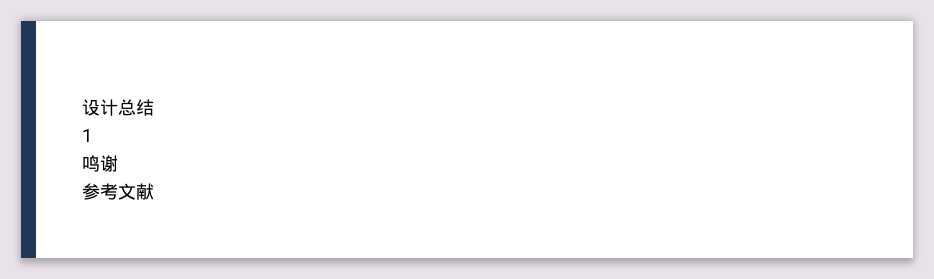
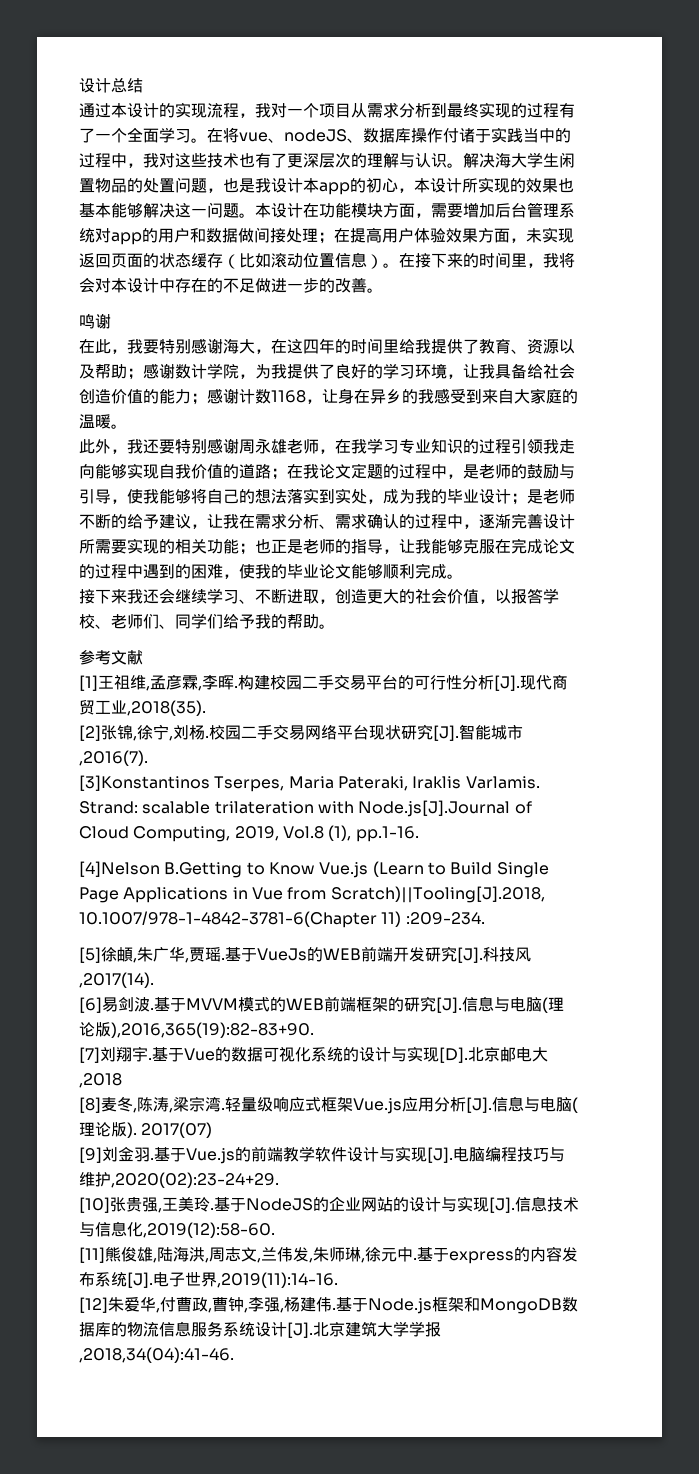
- 1
+ 通过本设计的实现流程，我对一个项目从需求分析到最终实现的过程有了一个全面学习。在将vue、nodeJS、数据库操作付诸于实践当中的过程中，我对这些技术也有了更深层次的理解与认识。解决海大学生闲置物品的处置问题，也是我设计本app的初心，本设计所实现的效果也基本能够解决这一问题。本设计在功能模块方面，需要增加后台管理系统对app的用户和数据做间接处理；在提高用户体验效果方面，未实现返回页面的状态缓存（比如滚动位置信息）。在接下来的时间里，我将会对本设计中存在的不足做进一步的改善。
  鸣谢
+ 在此，我要特别感谢海大，在这四年的时间里给我提供了教育、资源以及帮助；感谢数计学院，为我提供了良好的学习环境，让我具备给社会创造价值的能力；感谢计数1168，让身在异乡的我感受到来自大家庭的温暖。
+ 此外，我还要特别感谢周永雄老师，在我学习专业知识的过程引领我走向能够实现自我价值的道路；在我论文定题的过程中，是老师的鼓励与引导，使我能够将自己的想法落实到实处，成为我的毕业设计；是老师不断的给予建议，让我在需求分析、需求确认的过程中，逐渐完善设计所需要实现的相关功能；也正是老师的指导，让我能够克服在完成论文的过程中遇到的困难，使我的毕业论文能够顺利完成。
+ 接下来我还会继续学习、不断进取，创造更大的社会价值，以报答学校、老师们、同学们给予我的帮助。
  参考文献
+ [1]王祖维,孟彦霖,李晖.构建校园二手交易平台的可行性分析[J].现代商贸工业,2018(35).
+ [2]张锦,徐宁,刘杨.校园二手交易网络平台现状研究[J].智能城市,2016(7).
+ [3]Konstantinos Tserpes, Maria Pateraki, Iraklis Varlamis. Strand: scalable trilateration with Node.js[J].Journal of Cloud Computing, 2019, Vol.8 (1), pp.1-16.
+ [4]Nelson B.Getting to Know Vue.js (Learn to Build Single Page Applications in Vue from Scratch)||Tooling[J].2018, 10.1007/978-1-4842-3781-6(Chapter 11) :209-234.
+ [5]徐頔,朱广华,贾瑶.基于VueJs的WEB前端开发研究[J].科技风,2017(14).
+ [6]易剑波.基于MVVM模式的WEB前端框架的研究[J].信息与电脑(理论版),2016,365(19):82-83+90.
+ [7]刘翔宇.基于Vue的数据可视化系统的设计与实现[D].北京邮电大,2018
+ [8]麦冬,陈涛,梁宗湾.轻量级响应式框架Vue.js应用分析[J].信息与电脑(理论版). 2017(07)
+ [9]刘金羽.基于Vue.js的前端教学软件设计与实现[J].电脑编程技巧与维护,2020(02):23-24+29.
+ [10]张贵强,王美玲.基于NodeJS的企业网站的设计与实现[J].信息技术与信息化,2019(12):58-60.
+ [11]熊俊雄,陆海洪,周志文,兰伟发,朱师琳,徐元中.基于express的内容发布系统[J].电子世界,2019(11):14-16.
+ [12]朱爱华,付曹政,曹钟,李强,杨建伟.基于Node.js框架和MongoDB数据库的物流信息服务系统设计[J].北京建筑大学学报,2018,34(04):41-46.

